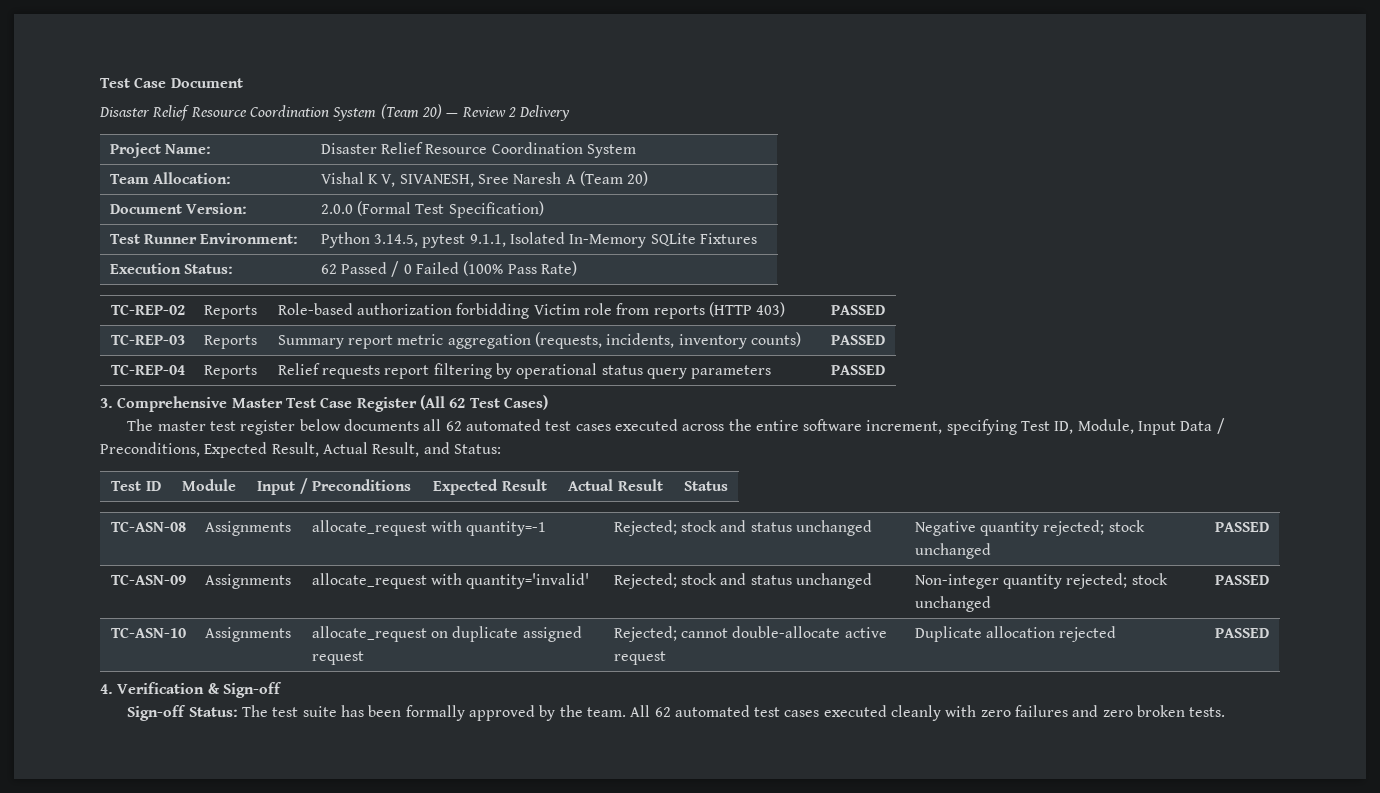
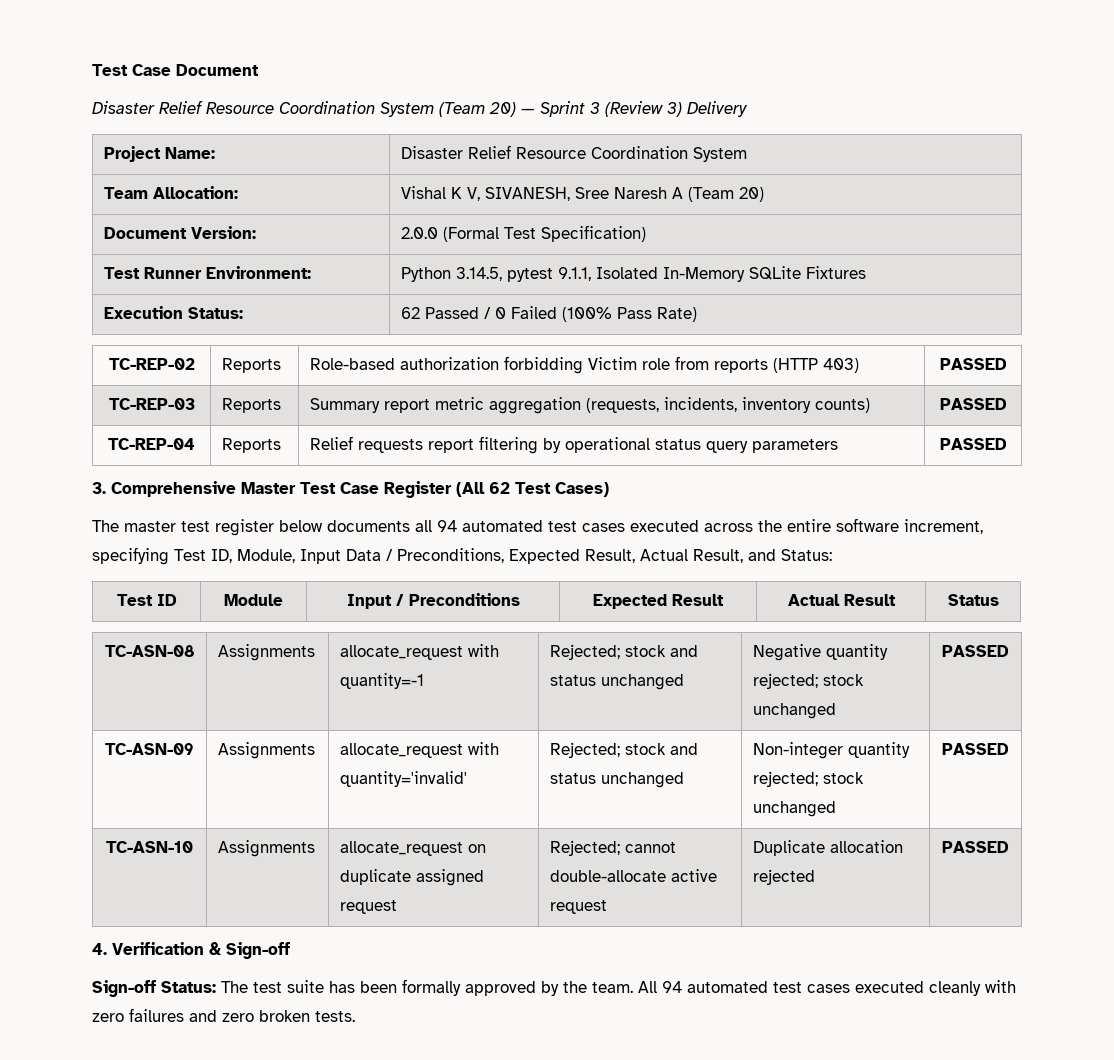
- Disaster Relief Resource Coordination System (Team 20) — Review 2 Delivery
+ Disaster Relief Resource Coordination System (Team 20) — Sprint 3 (Review 3) Delivery
- The master test register below documents all 62 automated test cases executed across the entire software increment, specifying Test ID, Module, Input Data / Preconditions, Expected Result, Actual Result, and Status:
+ The master test register below documents all 94 automated test cases executed across the entire software increment, specifying Test ID, Module, Input Data / Preconditions, Expected Result, Actual Result, and Status:
- All 62 automated test cases executed cleanly with zero failures and zero broken tests.
+ All 94 automated test cases executed cleanly with zero failures and zero broken tests.

